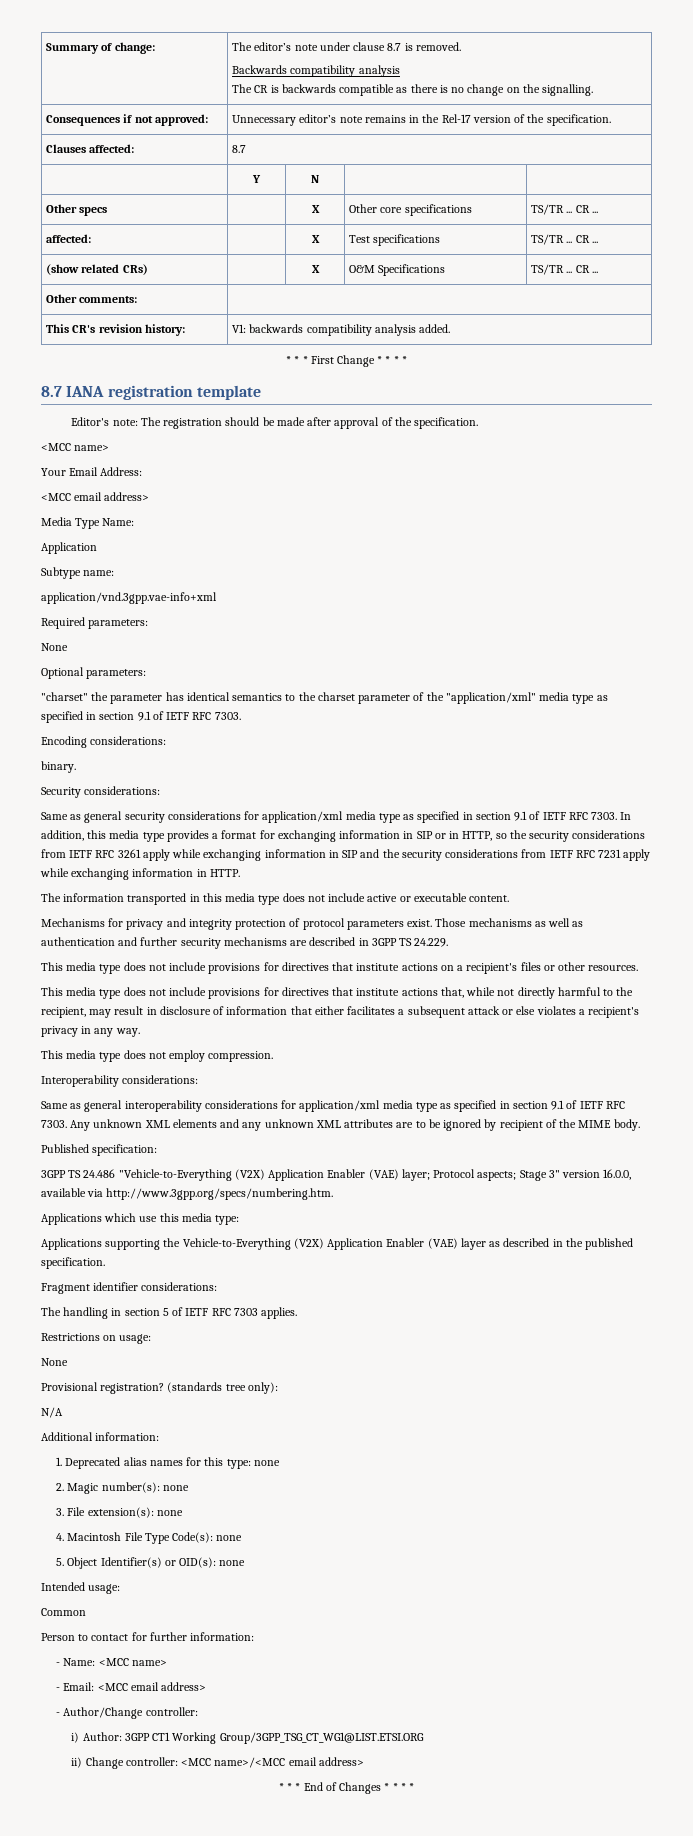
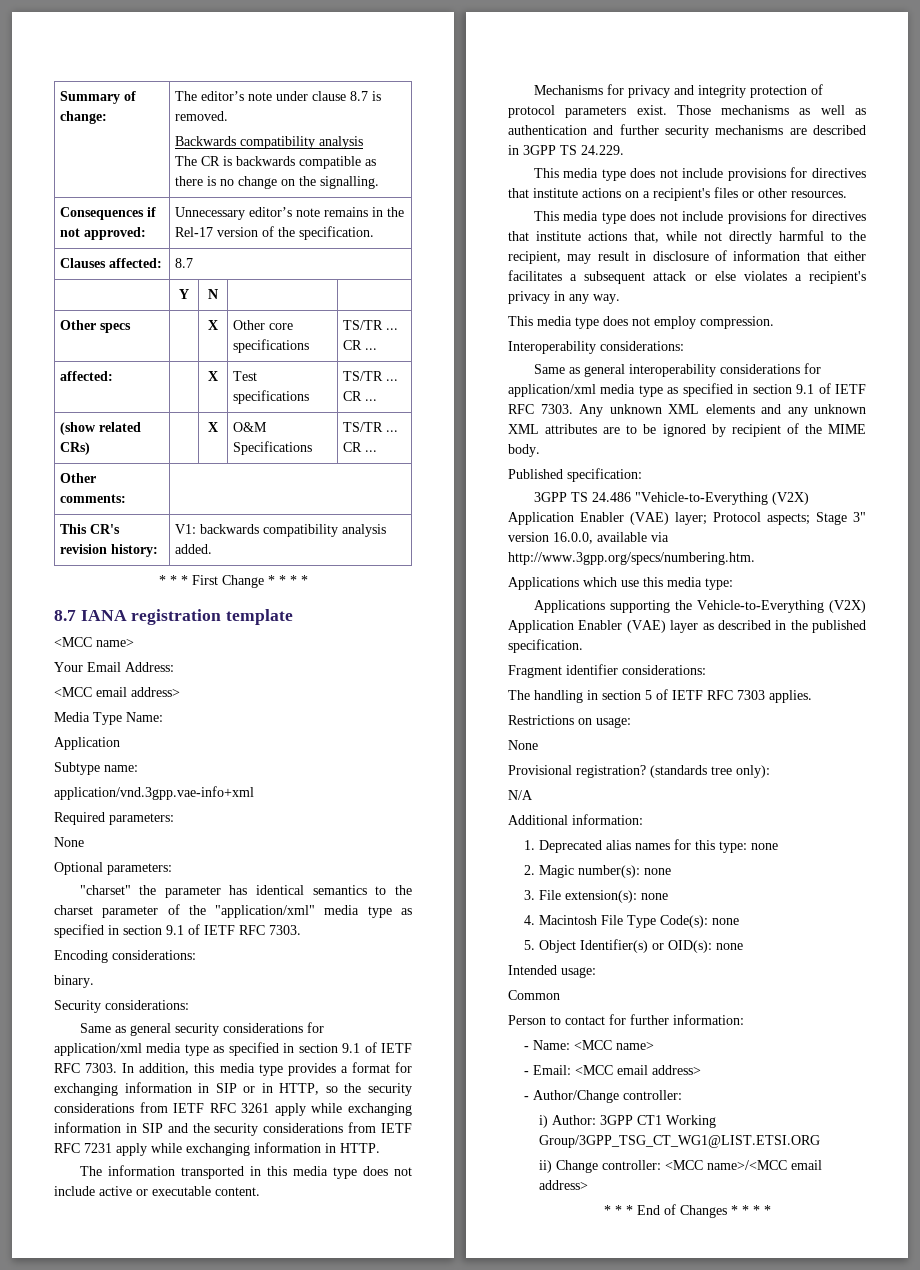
- Editor's note: The registration should be made after approval of the specification.

